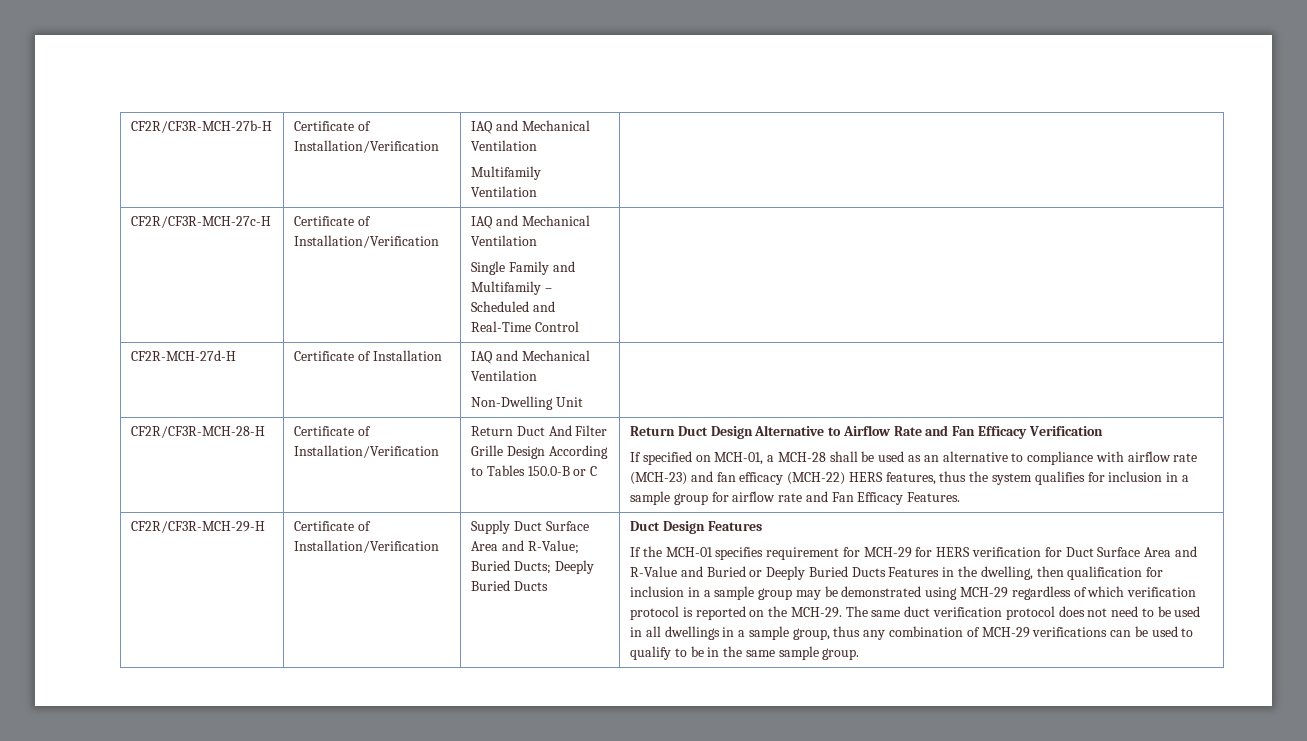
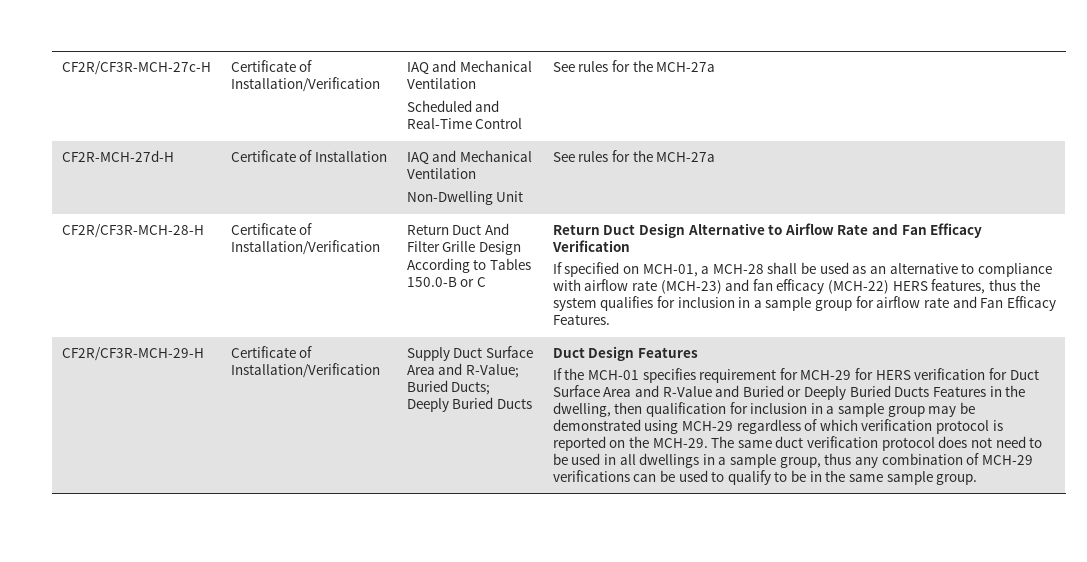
- CF2R/CF3R-MCH-27b-H | Certificate of Installation/Verification | IAQ and Mechanical Ventilation
- Multifamily Ventilation |
  CF2R/CF3R-MCH-27c-H | Certificate of Installation/Verification | IAQ and Mechanical Ventilation
- Single Family and Multifamily – Scheduled and Real-Time Control |
+ Scheduled and Real-Time Control | See rules for the MCH-27a
  CF2R-MCH-27d-H | Certificate of Installation | IAQ and Mechanical Ventilation
- Non-Dwelling Unit |
+ Non-Dwelling Unit | See rules for the MCH-27a

